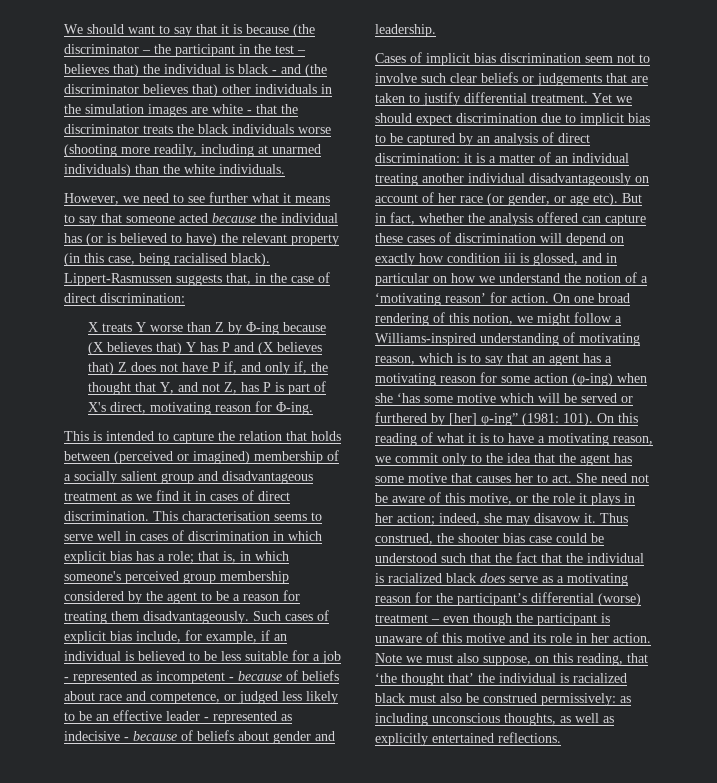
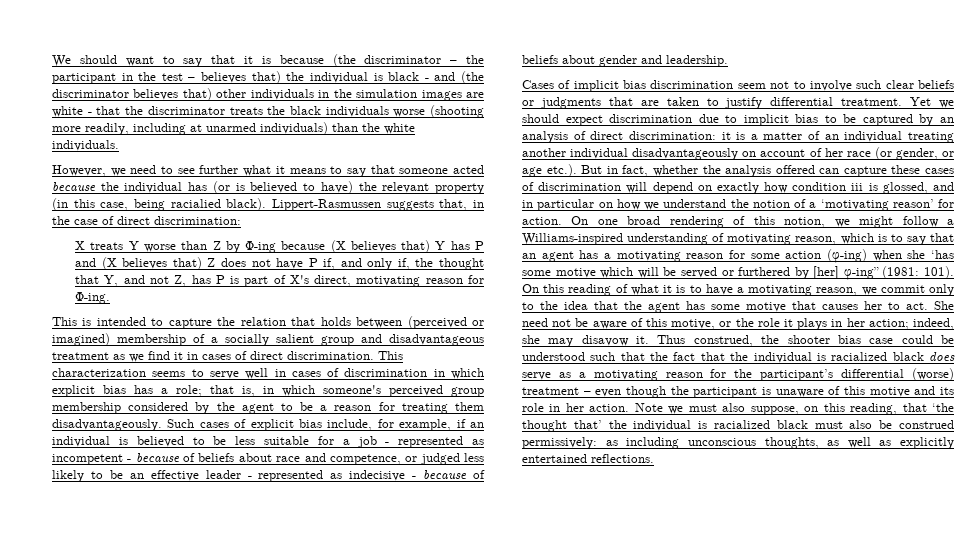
- However, we need to see further what it means to say that someone acted because the individual has (or is believed to have) the relevant property (in this case, being racialised black).
+ However, we need to see further what it means to say that someone acted because the individual has (or is believed to have) the relevant property (in this case, being racialied black).
- This characterisation seems to serve well in cases of discrimination in which explicit bias has a role; that is, in which someone's perceived group membership considered by the agent to be a reason for treating them disadvantageously.
+ This characterization seems to serve well in cases of discrimination in which explicit bias has a role; that is, in which someone's perceived group membership considered by the agent to be a reason for treating them disadvantageously.
- Cases of implicit bias discrimination seem not to involve such clear beliefs or judgements that are taken to justify differential treatment.
+ Cases of implicit bias discrimination seem not to involve such clear beliefs or judgments that are taken to justify differential treatment.
- it is a matter of an individual treating another individual disadvantageously on account of her race (or gender, or age etc). But in fact, whether the analysis offered can capture these cases of discrimination will depend on exactly how condition iii is glossed, and in particular on how we understand the notion of a ‘motivating reason’ for action.
+ it is a matter of an individual treating another individual disadvantageously on account of her race (or gender, or age etc.). But in fact, whether the analysis offered can capture these cases of discrimination will depend on exactly how condition iii is glossed, and in particular on how we understand the notion of a ‘motivating reason’ for action.

